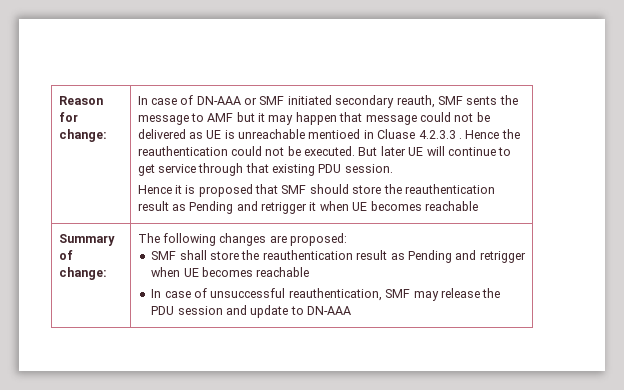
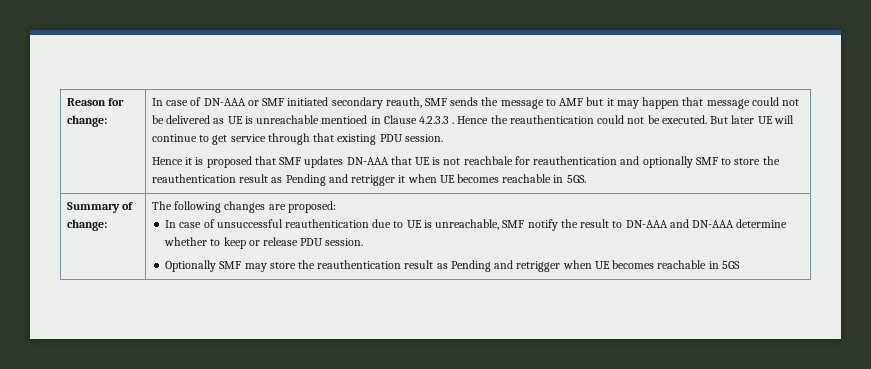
- In case of DN-AAA or SMF initiated secondary reauth, SMF sents the message to AMF but it may happen that message could not be delivered as UE is unreachable mentioed in Cluase 4.2.3.3 .
+ In case of DN-AAA or SMF initiated secondary reauth, SMF sends the message to AMF but it may happen that message could not be delivered as UE is unreachable mentioed in Clause 4.2.3.3 .
- Hence it is proposed that SMF should store the reauthentication result as Pending and retrigger it when UE becomes reachable
+ Hence it is proposed that SMF updates DN-AAA that UE is not reachbale for reauthentication and optionally SMF to store the reauthentication result as Pending and retrigger it when UE becomes reachable in 5GS.
- SMF shall store the reauthentication result as Pending and retrigger when UE becomes reachable
- In case of unsuccessful reauthentication, SMF may release the PDU session and update to DN-AAA
+ In case of unsuccessful reauthentication due to UE is unreachable, SMF notify the result to DN-AAA and DN-AAA determine whether to keep or release PDU session.
+ Optionally SMF may store the reauthentication result as Pending and retrigger when UE becomes reachable in 5GS

